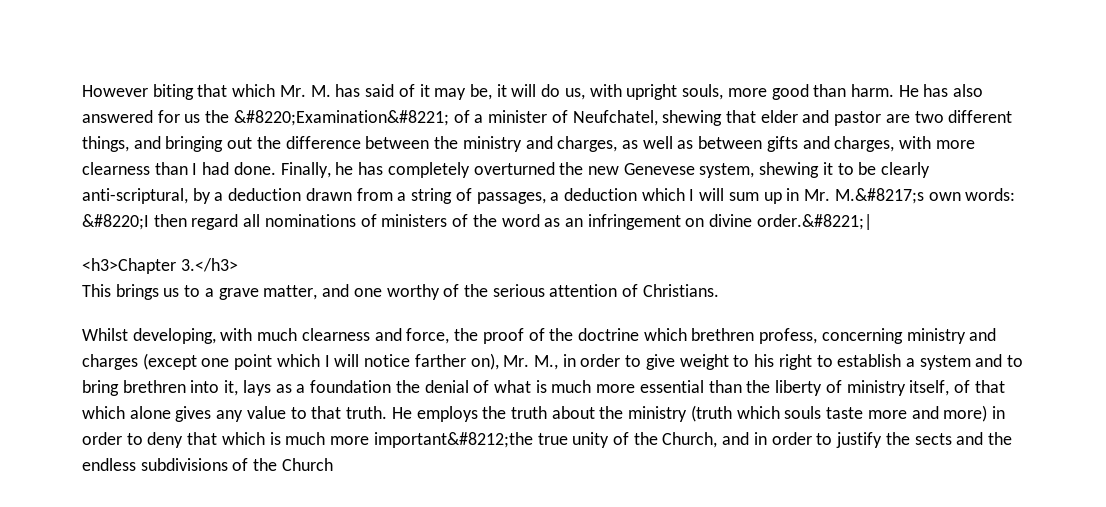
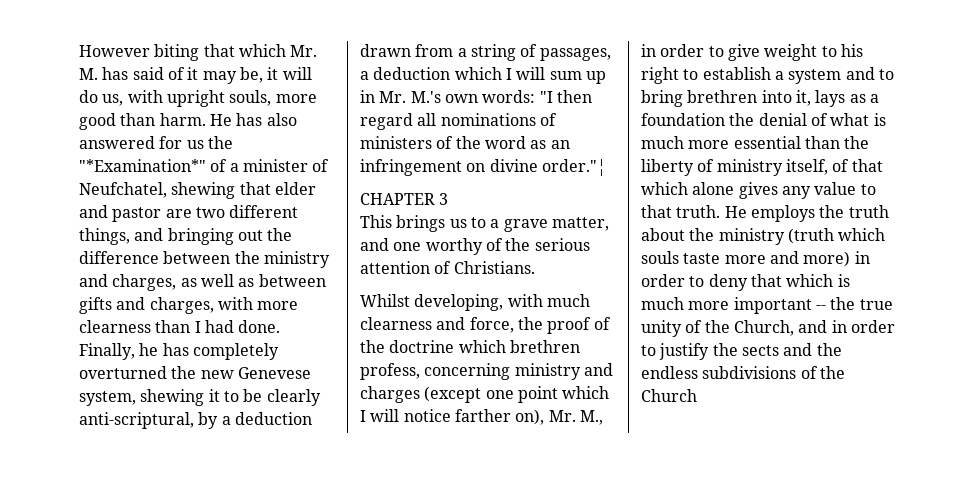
- He has also answered for us the &#8220;Examination&#8221; of a minister of Neufchatel, shewing that elder and pastor are two different things, and bringing out the difference between the ministry and charges, as well as between gifts and charges, with more clearness than I had done.
+ He has also answered for us the "*Examination*" of a minister of Neufchatel, shewing that elder and pastor are two different things, and bringing out the difference between the ministry and charges, as well as between gifts and charges, with more clearness than I had done.
- Finally, he has completely overturned the new Genevese system, shewing it to be clearly anti-scriptural, by a deduction drawn from a string of passages, a deduction which I will sum up in Mr. M.&#8217;s own words: &#8220;I then regard all nominations of ministers of the word as an infringement on divine order.&#8221;|
- <h3>Chapter 3.</h3>
+ Finally, he has completely overturned the new Genevese system, shewing it to be clearly anti-scriptural, by a deduction drawn from a string of passages, a deduction which I will sum up in Mr. M.'s own words: "I then regard all nominations of ministers of the word as an infringement on divine order."¦
+ CHAPTER 3
- He employs the truth about the ministry (truth which souls taste more and more) in order to deny that which is much more important&#8212;the true unity of the Church, and in order to justify the sects and the endless subdivisions of the Church
+ He employs the truth about the ministry (truth which souls taste more and more) in order to deny that which is much more important -- the true unity of the Church, and in order to justify the sects and the endless subdivisions of the Church

